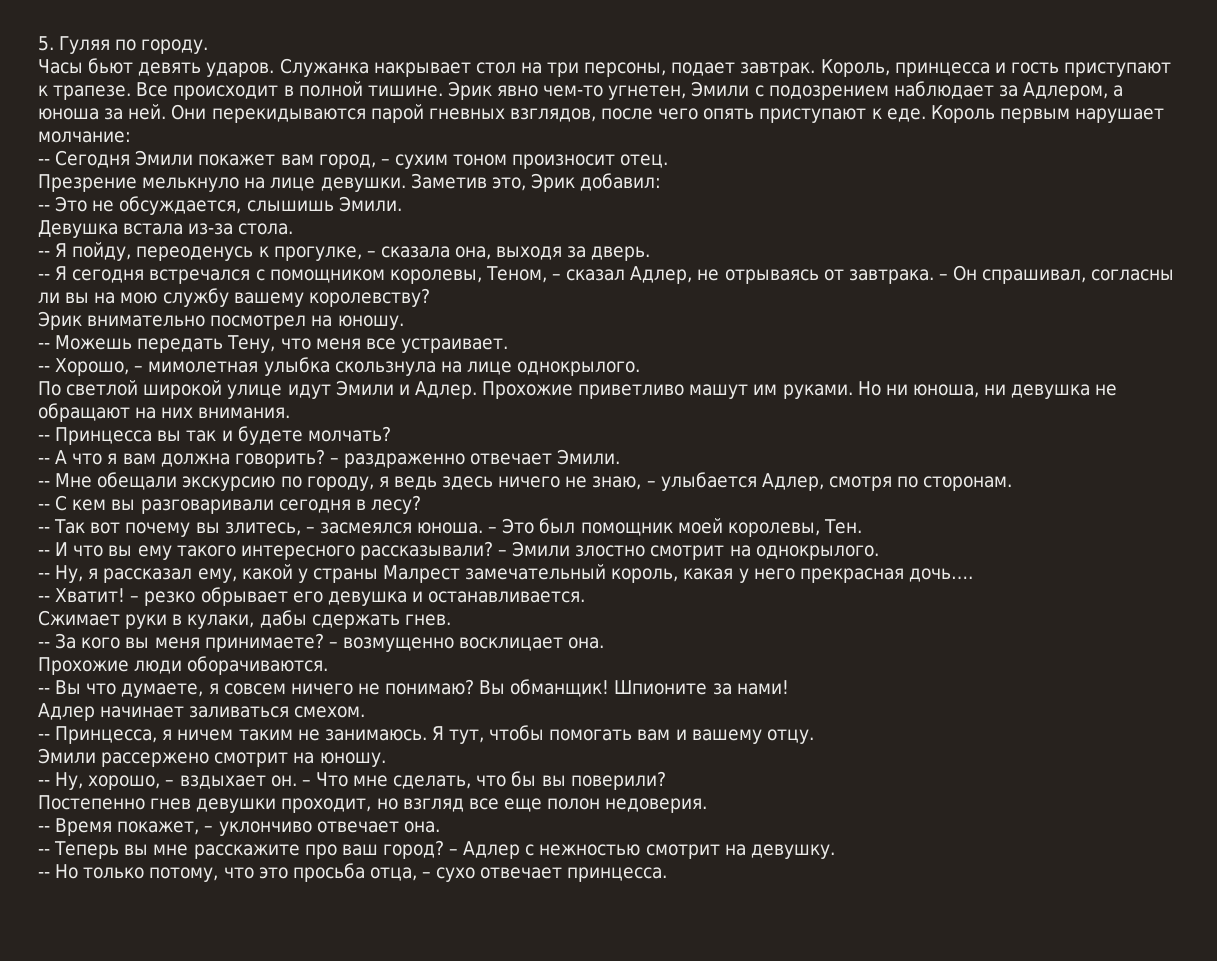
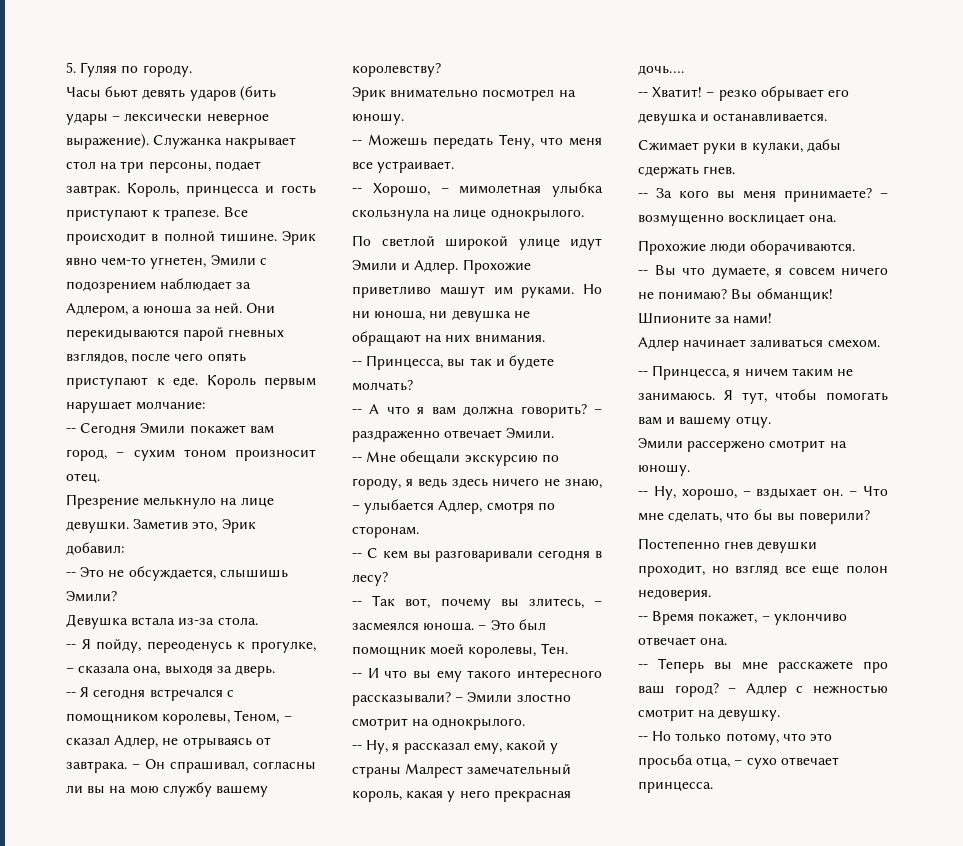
- Часы бьют девять ударов.
+ Часы бьют девять ударов (бить удары – лексически неверное выражение).
- -- Это не обсуждается, слышишь Эмили.
+ -- Это не обсуждается, слышишь Эмили?
- -- Принцесса вы так и будете молчать?
+ -- Принцесса, вы так и будете молчать?
- -- Так вот почему вы злитесь, – засмеялся юноша.
+ -- Так вот, почему вы злитесь, – засмеялся юноша.
- -- Теперь вы мне расскажите про ваш город?
+ -- Теперь вы мне расскажете про ваш город?

